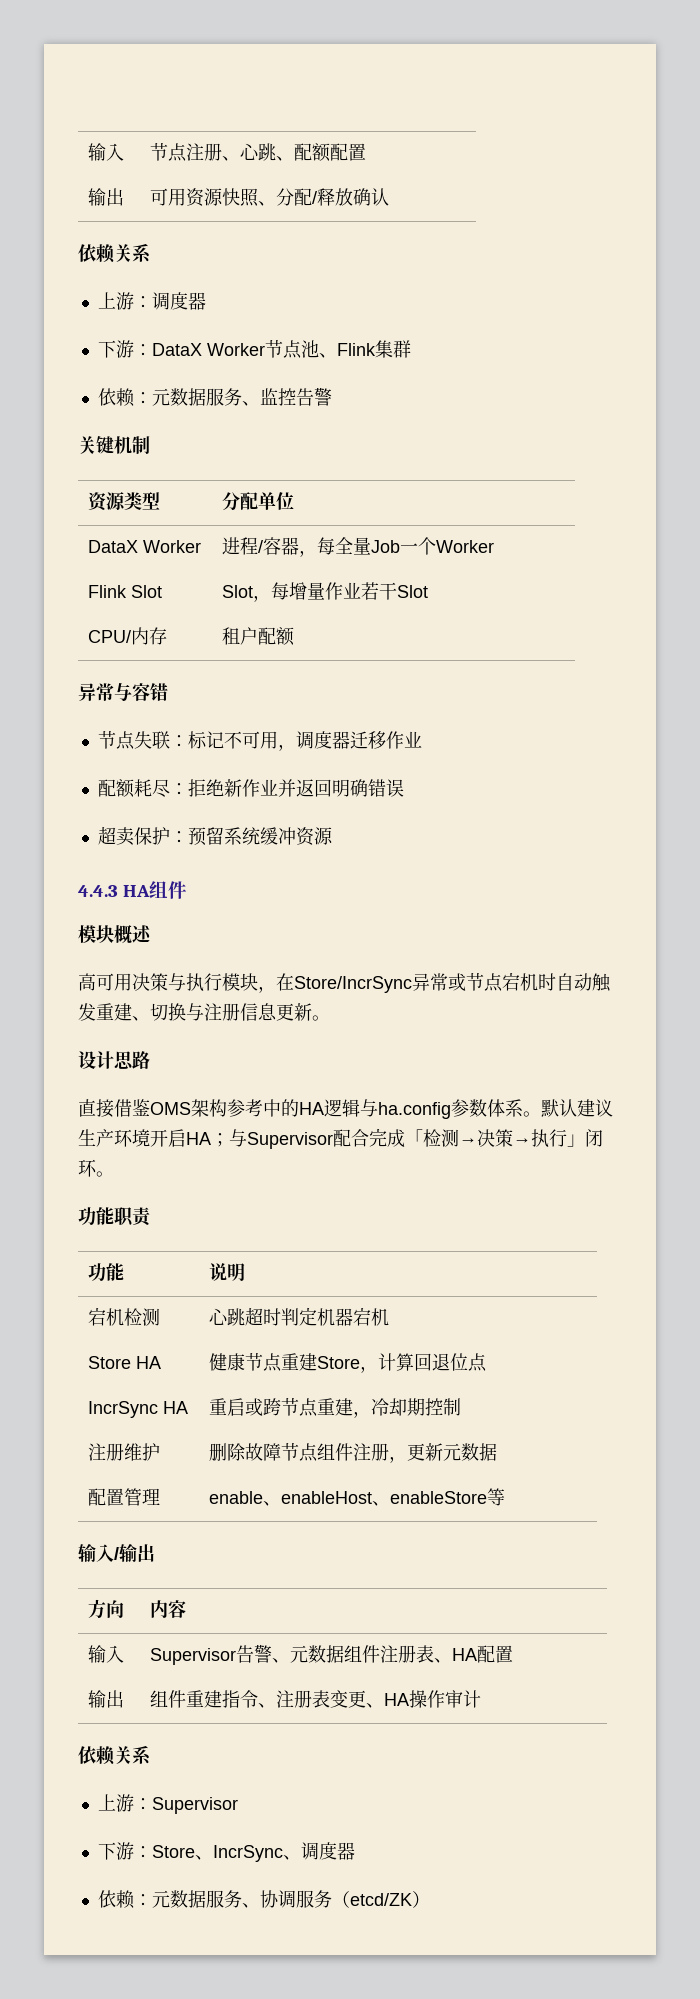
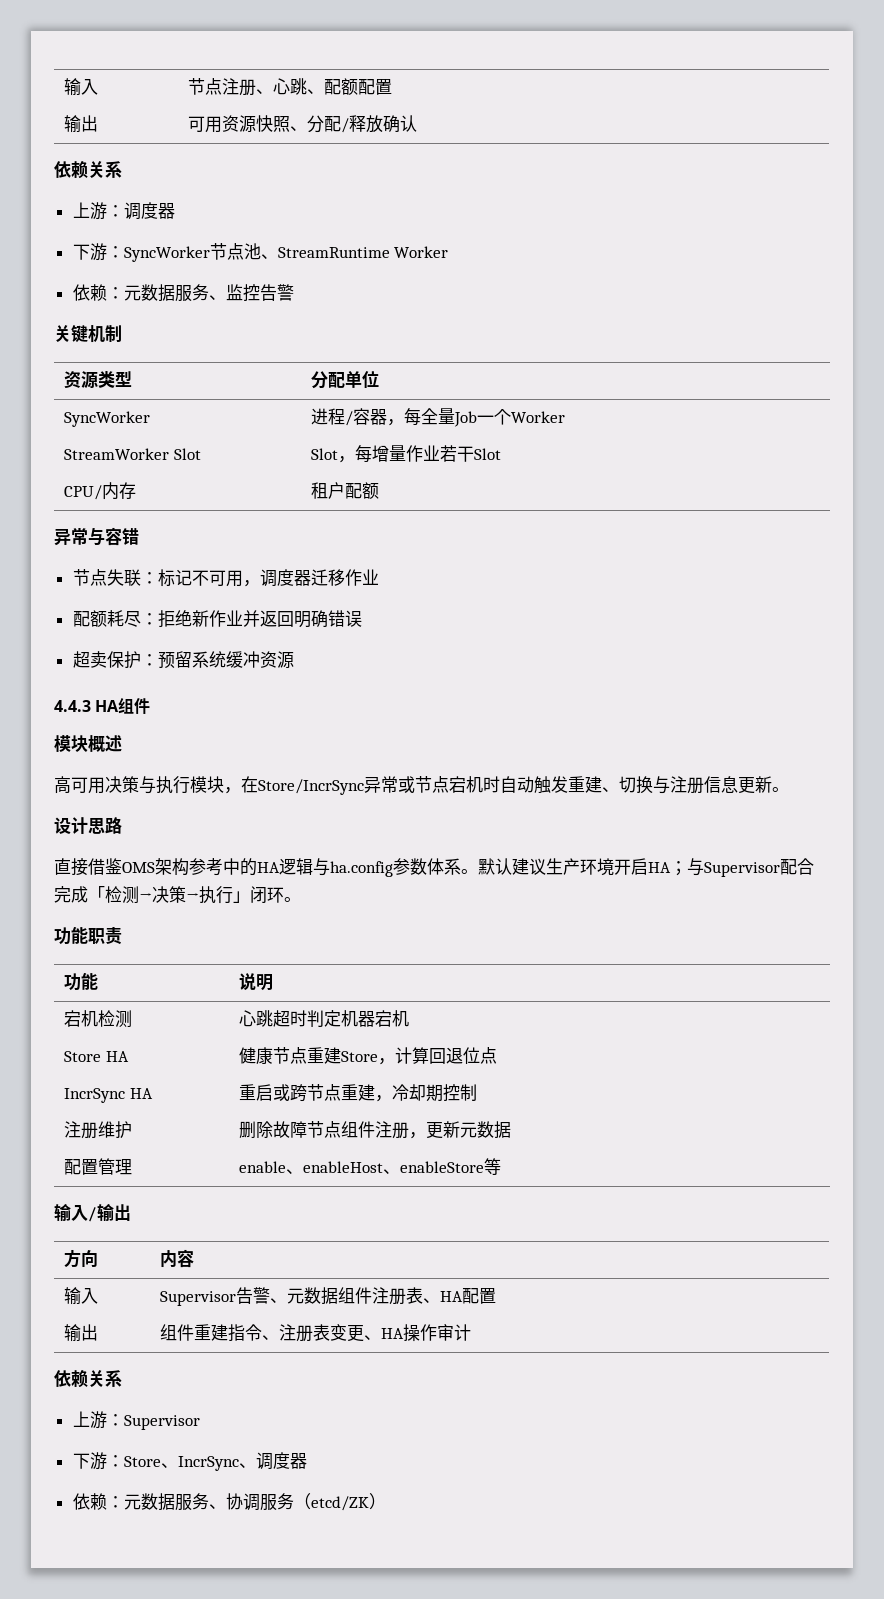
- 下游：DataX Worker节点池、Flink集群
+ 下游：SyncWorker节点池、StreamRuntime Worker
- DataX Worker | 进程/容器，每全量Job一个Worker
+ SyncWorker | 进程/容器，每全量Job一个Worker
- Flink Slot | Slot，每增量作业若干Slot
+ StreamWorker Slot | Slot，每增量作业若干Slot

